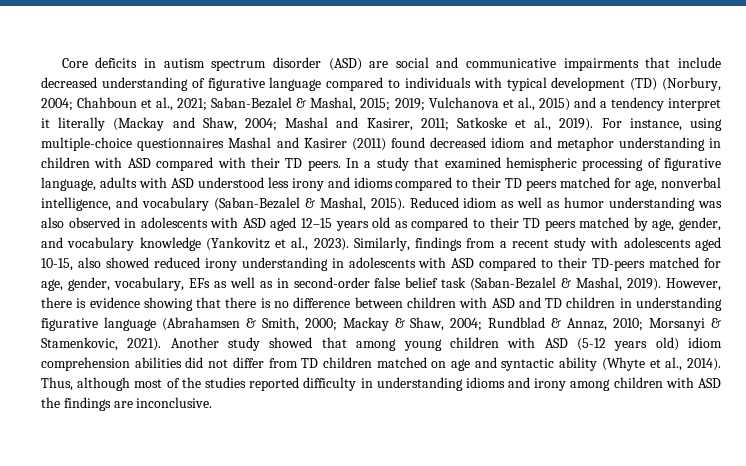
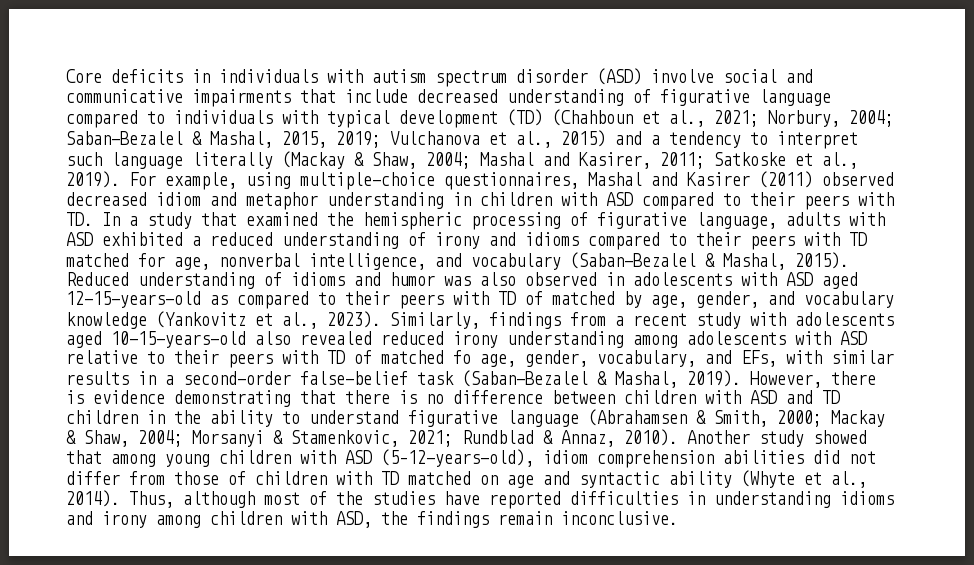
- Core deficits in autism spectrum disorder (ASD) are social and communicative impairments that include decreased understanding of figurative language compared to individuals with typical development (TD) (Norbury, 2004; Chahboun et al., 2021; Saban-Bezalel & Mashal, 2015; 2019; Vulchanova et al., 2015) and a tendency interpret it literally (Mackay and Shaw, 2004; Mashal and Kasirer, 2011; Satkoske et al., 2019).
+ Core deficits in individuals with autism spectrum disorder (ASD) involve social and communicative impairments that include decreased understanding of figurative language compared to individuals with typical development (TD) (Chahboun et al., 2021; Norbury, 2004; Saban-Bezalel & Mashal, 2015, 2019; Vulchanova et al., 2015) and a tendency to interpret such language literally (Mackay & Shaw, 2004; Mashal and Kasirer, 2011; Satkoske et al., 2019).
- For instance, using multiple-choice questionnaires Mashal and Kasirer (2011) found decreased idiom and metaphor understanding in children with ASD compared with their TD peers. In a study that examined hemispheric processing of figurative language, adults with ASD understood less irony and idioms compared to their TD peers matched for age, nonverbal intelligence, and vocabulary (Saban-Bezalel & Mashal, 2015).
+ For example, using multiple-choice questionnaires, Mashal and Kasirer (2011) observed decreased idiom and metaphor understanding in children with ASD compared to their peers with TD. In a study that examined the hemispheric processing of figurative language, adults with ASD exhibited a reduced understanding of irony and idioms compared to their peers with TD matched for age, nonverbal intelligence, and vocabulary (Saban-Bezalel & Mashal, 2015).
- Reduced idiom as well as humor understanding was also observed in adolescents with ASD aged 12–15 years old as compared to their TD peers matched by age, gender, and vocabulary knowledge (Yankovitz et al., 2023).
+ Reduced understanding of idioms and humor was also observed in adolescents with ASD aged 12-15-years-old as compared to their peers with TD of matched by age, gender, and vocabulary knowledge (Yankovitz et al., 2023).
- Similarly, findings from a recent study with adolescents aged 10-15, also showed reduced irony understanding in adolescents with ASD compared to their TD-peers matched for age, gender, vocabulary, EFs as well as in second-order false belief task (Saban-Bezalel & Mashal, 2019).
+ Similarly, findings from a recent study with adolescents aged 10-15-years-old also revealed reduced irony understanding among adolescents with ASD relative to their peers with TD of matched fo age, gender, vocabulary, and EFs, with similar results in a second-order false-belief task (Saban-Bezalel & Mashal, 2019).
- However, there is evidence showing that there is no difference between children with ASD and TD children in understanding figurative language (Abrahamsen & Smith, 2000; Mackay & Shaw, 2004; Rundblad & Annaz, 2010; Morsanyi & Stamenkovic, 2021).
+ However, there is evidence demonstrating that there is no difference between children with ASD and TD children in the ability to understand figurative language (Abrahamsen & Smith, 2000; Mackay & Shaw, 2004; Morsanyi & Stamenkovic, 2021; Rundblad & Annaz, 2010).
- Another study showed that among young children with ASD (5-12 years old) idiom comprehension abilities did not differ from TD children matched on age and syntactic ability (Whyte et al., 2014).
+ Another study showed that among young children with ASD (5–12-years-old), idiom comprehension abilities did not differ from those of children with TD matched on age and syntactic ability (Whyte et al., 2014).
- Thus, although most of the studies reported difficulty in understanding idioms and irony among children with ASD the findings are inconclusive.
+ Thus, although most of the studies have reported difficulties in understanding idioms and irony among children with ASD, the findings remain inconclusive.

